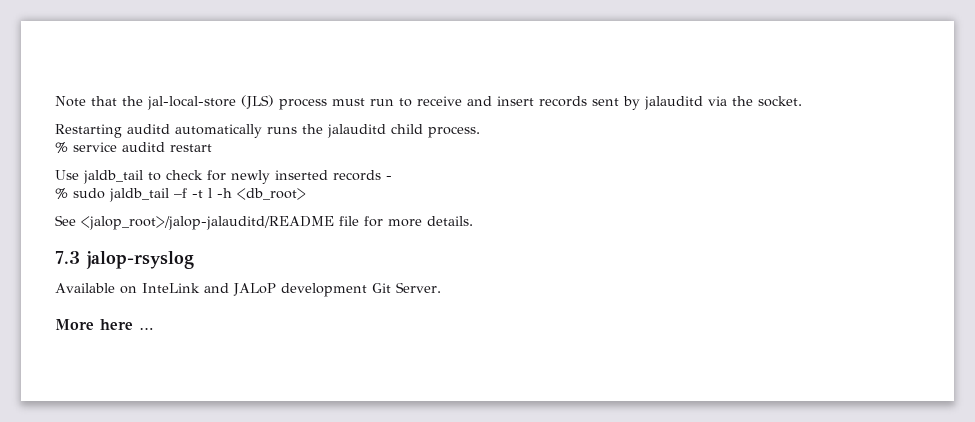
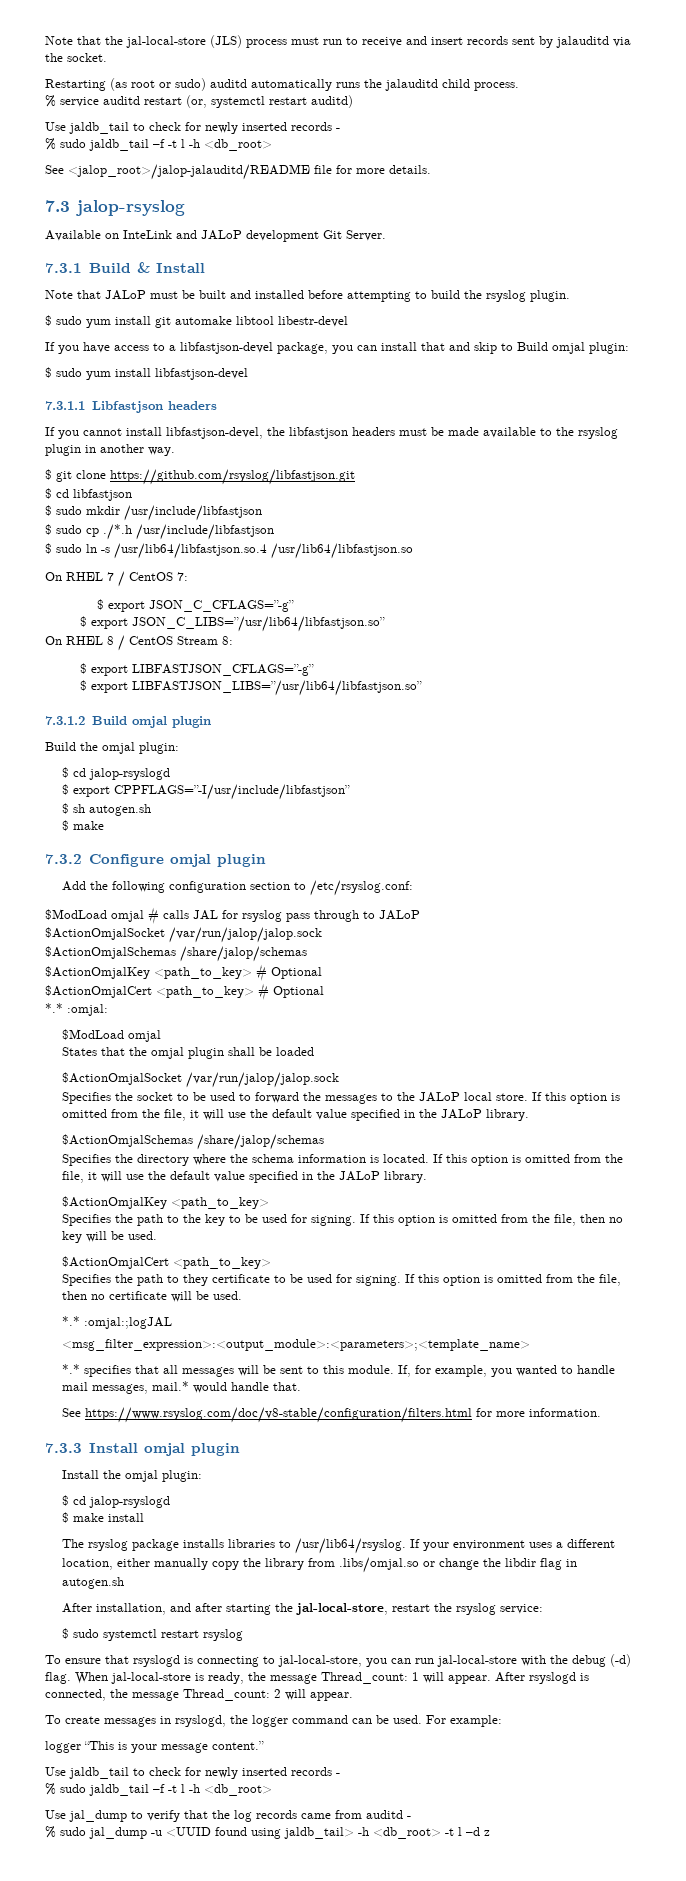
- Restarting auditd automatically runs the jalauditd child process.
+ Restarting (as root or sudo) auditd automatically runs the jalauditd child process.
- % service auditd restart
+ % service auditd restart (or, systemctl restart auditd)
- More here …
+ 7.3.1 Build & Install
+ Note that JALoP must be built and installed before attempting to build the rsyslog plugin.
+ $ sudo yum install git automake libtool libestr-devel
+ If you have access to a libfastjson-devel package, you can install that and skip to Build omjal plugin:
+ $ sudo yum install libfastjson-devel
+ 7.3.1.1 Libfastjson headers
+ If you cannot install libfastjson-devel, the libfastjson headers must be made available to the rsyslog plugin in another way.
+ $ git clone https://github.com/rsyslog/libfastjson.git
+ $ cd libfastjson
+ $ sudo mkdir /usr/include/libfastjson
+ $ sudo cp ./*.h /usr/include/libfastjson
+ $ sudo ln -s /usr/lib64/libfastjson.so.4 /usr/lib64/libfastjson.so
+ On RHEL 7 / CentOS 7:
+ $ export JSON_C_CFLAGS=”-g”
+ $ export JSON_C_LIBS=”/usr/lib64/libfastjson.so”
+ On RHEL 8 / CentOS Stream 8:
+ $ export LIBFASTJSON_CFLAGS=”-g”
+ $ export LIBFASTJSON_LIBS=”/usr/lib64/libfastjson.so”
+ 7.3.1.2 Build omjal plugin
+ Build the omjal plugin:
+ $ cd jalop-rsyslogd
+ $ export CPPFLAGS=”-I/usr/include/libfastjson”
+ $ sh autogen.sh
+ $ make
+ 7.3.2 Configure omjal plugin
+ Add the following configuration section to /etc/rsyslog.conf:
+ $ModLoad omjal # calls JAL for rsyslog pass through to JALoP
+ $ActionOmjalSocket /var/run/jalop/jalop.sock
+ $ActionOmjalSchemas /share/jalop/schemas
+ $ActionOmjalKey <path_to_key> # Optional
+ $ActionOmjalCert <path_to_key> # Optional
+ *.* :omjal:
+ $ModLoad omjal
+ States that the omjal plugin shall be loaded
+ $ActionOmjalSocket /var/run/jalop/jalop.sock
+ Specifies the socket to be used to forward the messages to the JALoP local store. If this option is omitted from the file, it will use the default value specified in the JALoP library.
+ $ActionOmjalSchemas /share/jalop/schemas
+ Specifies the directory where the schema information is located. If this option is omitted from the file, it will use the default value specified in the JALoP library.
+ $ActionOmjalKey <path_to_key>
+ Specifies the path to the key to be used for signing. If this option is omitted from the file, then no key will be used.
+ $ActionOmjalCert <path_to_key>
+ Specifies the path to they certificate to be used for signing. If this option is omitted from the file, then no certificate will be used.
+ *.* :omjal:;logJAL
+ <msg_filter_expression>:<output_module>:<parameters>;<template_name>
+ *.* specifies that all messages will be sent to this module. If, for example, you wanted to handle mail messages, mail.* would handle that.
+ See https://www.rsyslog.com/doc/v8-stable/configuration/filters.html for more information.
+ 7.3.3 Install omjal plugin
+ Install the omjal plugin:
+ $ cd jalop-rsyslogd
+ $ make install
+ The rsyslog package installs libraries to /usr/lib64/rsyslog. If your environment uses a different location, either manually copy the library from .libs/omjal.so or change the libdir flag in autogen.sh
+ After installation, and after starting the jal-local-store, restart the rsyslog service:
+ $ sudo systemctl restart rsyslog
+ To ensure that rsyslogd is connecting to jal-local-store, you can run jal-local-store with the debug (-d) flag. When jal-local-store is ready, the message Thread_count: 1 will appear. After rsyslogd is connected, the message Thread_count: 2 will appear.
+ To create messages in rsyslogd, the logger command can be used. For example:
+ logger “This is your message content.”
+ Use jaldb_tail to check for newly inserted records -
+ % sudo jaldb_tail –f -t l -h <db_root>
+ Use jal_dump to verify that the log records came from auditd -
+ % sudo jal_dump -u <UUID found using jaldb_tail> -h <db_root> -t l –d z

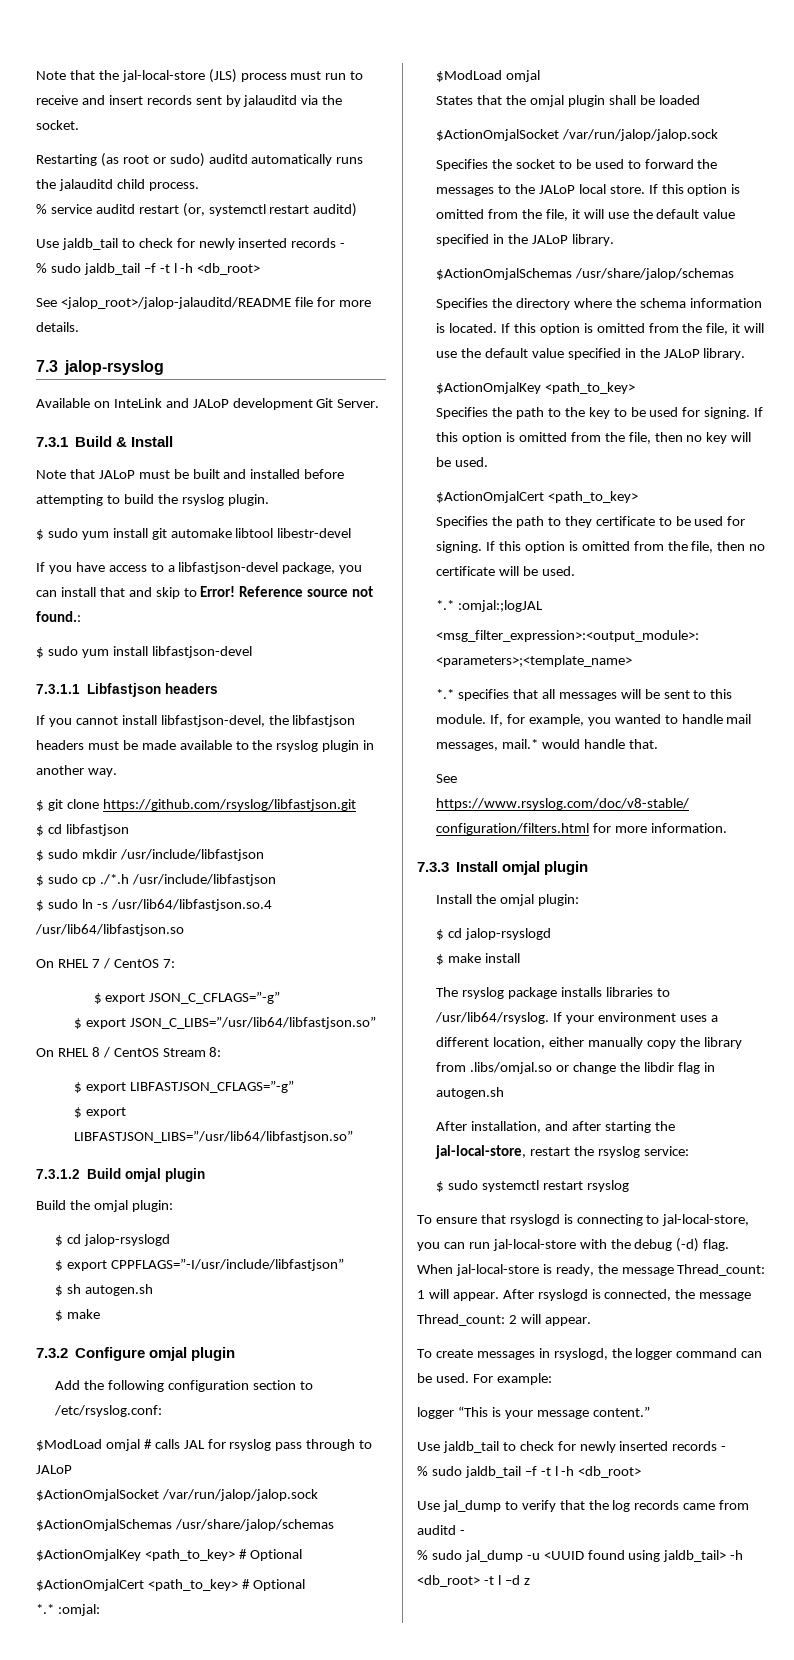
- If you have access to a libfastjson-devel package, you can install that and skip to Build omjal plugin:
+ If you have access to a libfastjson-devel package, you can install that and skip to Error! Reference source not found.:
  $ModLoad omjal # calls JAL for rsyslog pass through to JALoP
  $ActionOmjalSocket /var/run/jalop/jalop.sock
- $ActionOmjalSchemas /share/jalop/schemas
+ $ActionOmjalSchemas /usr/share/jalop/schemas
  Specifies the socket to be used to forward the messages to the JALoP local store. If this option is omitted from the file, it will use the default value specified in the JALoP library.
- $ActionOmjalSchemas /share/jalop/schemas
+ $ActionOmjalSchemas /usr/share/jalop/schemas

